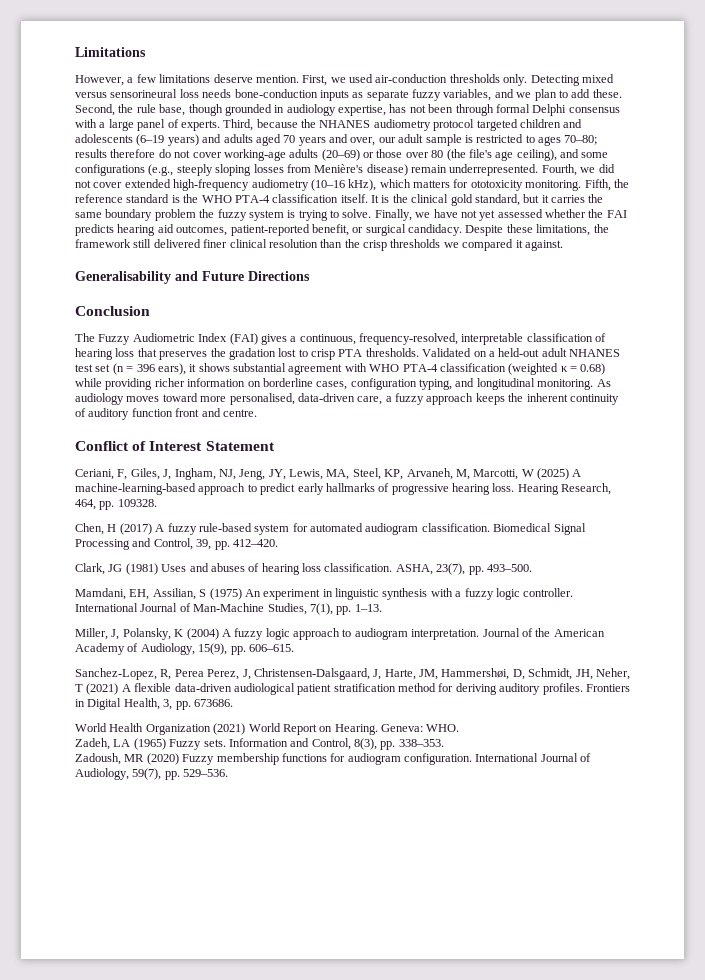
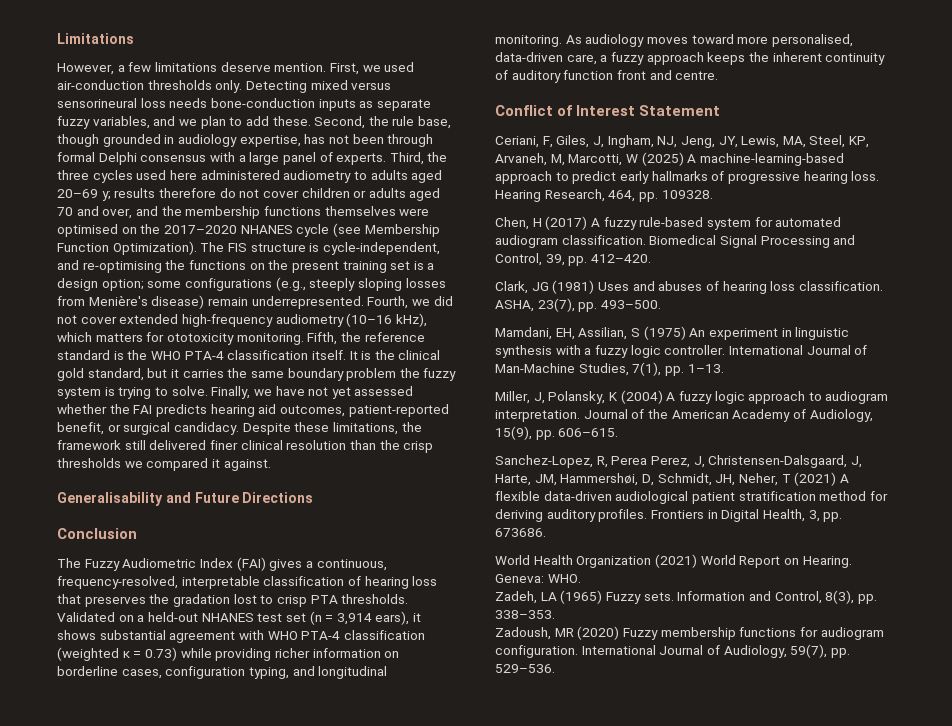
- Third, because the NHANES audiometry protocol targeted children and adolescents (6–19 years) and adults aged 70 years and over, our adult sample is restricted to ages 70–80; results therefore do not cover working-age adults (20–69) or those over 80 (the file's age ceiling), and some configurations (e.g., steeply sloping losses from Menière's disease) remain underrepresented.
+ Third, the three cycles used here administered audiometry to adults aged 20–69 y; results therefore do not cover children or adults aged 70 and over, and the membership functions themselves were optimised on the 2017–2020 NHANES cycle (see Membership Function Optimization). The FIS structure is cycle-independent, and re-optimising the functions on the present training set is a design option; some configurations (e.g., steeply sloping losses from Menière's disease) remain underrepresented.
- Validated on a held-out adult NHANES test set (n = 396 ears), it shows substantial agreement with WHO PTA-4 classification (weighted κ = 0.68) while providing richer information on borderline cases, configuration typing, and longitudinal monitoring.
+ Validated on a held-out NHANES test set (n = 3,914 ears), it shows substantial agreement with WHO PTA-4 classification (weighted κ = 0.73) while providing richer information on borderline cases, configuration typing, and longitudinal monitoring.

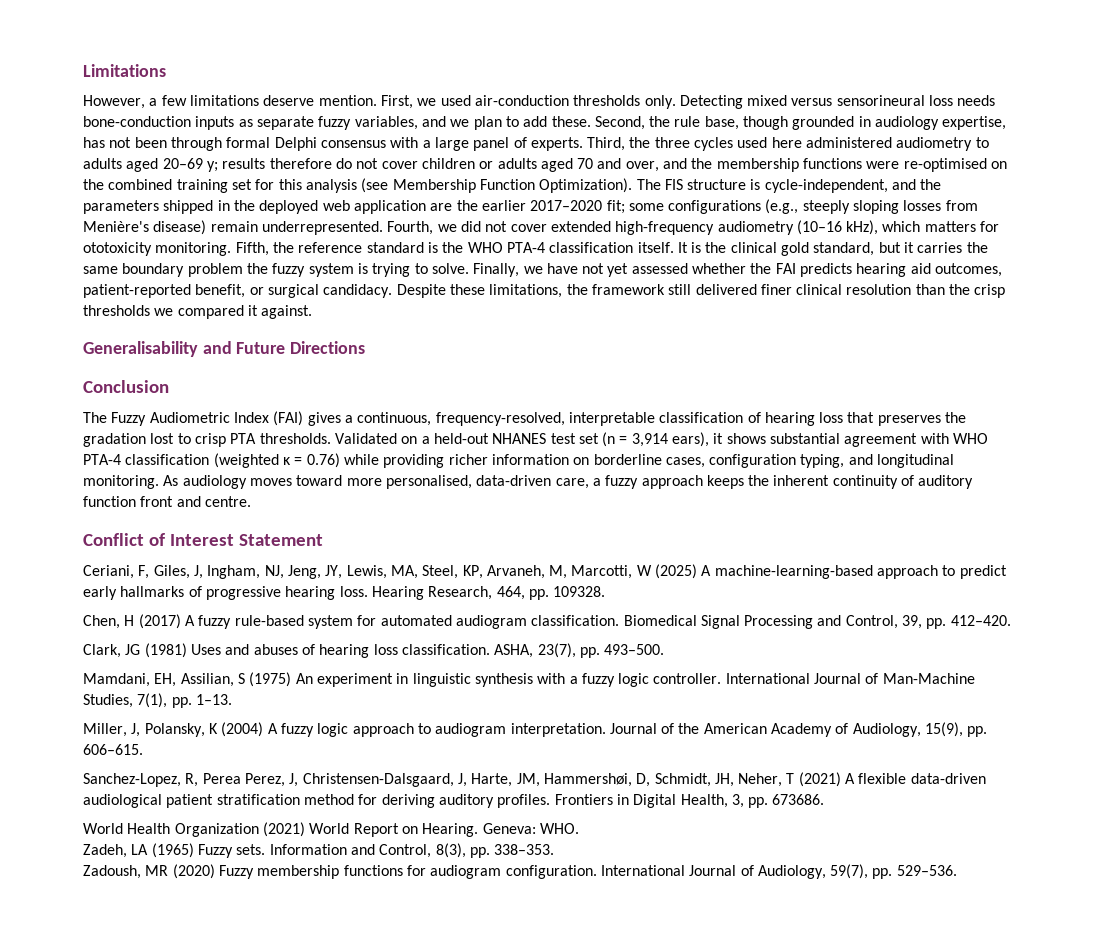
- Third, the three cycles used here administered audiometry to adults aged 20–69 y; results therefore do not cover children or adults aged 70 and over, and the membership functions themselves were optimised on the 2017–2020 NHANES cycle (see Membership Function Optimization).
+ Third, the three cycles used here administered audiometry to adults aged 20–69 y; results therefore do not cover children or adults aged 70 and over, and the membership functions were re-optimised on the combined training set for this analysis (see Membership Function Optimization).
- The FIS structure is cycle-independent, and re-optimising the functions on the present training set is a design option; some configurations (e.g., steeply sloping losses from Menière's disease) remain underrepresented.
+ The FIS structure is cycle-independent, and the parameters shipped in the deployed web application are the earlier 2017–2020 fit; some configurations (e.g., steeply sloping losses from Menière's disease) remain underrepresented.
- Validated on a held-out NHANES test set (n = 3,914 ears), it shows substantial agreement with WHO PTA-4 classification (weighted κ = 0.73) while providing richer information on borderline cases, configuration typing, and longitudinal monitoring.
+ Validated on a held-out NHANES test set (n = 3,914 ears), it shows substantial agreement with WHO PTA-4 classification (weighted κ = 0.76) while providing richer information on borderline cases, configuration typing, and longitudinal monitoring.

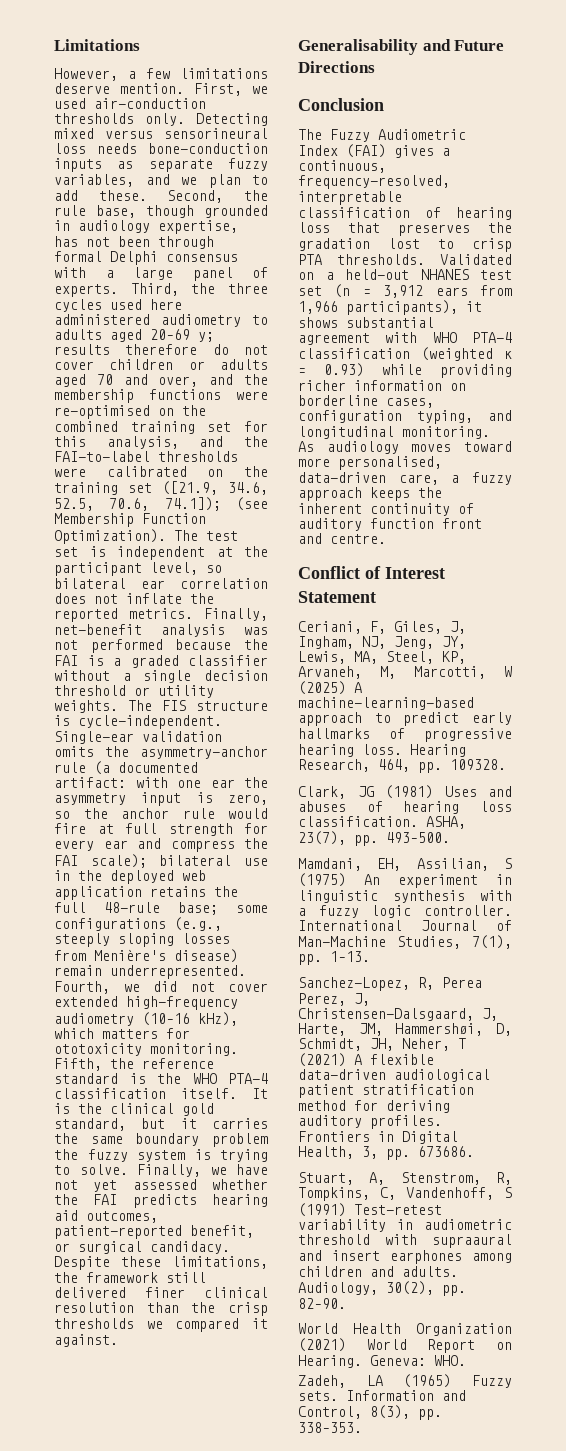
- Third, the three cycles used here administered audiometry to adults aged 20–69 y; results therefore do not cover children or adults aged 70 and over, and the membership functions were re-optimised on the combined training set for this analysis (see Membership Function Optimization).
+ Third, the three cycles used here administered audiometry to adults aged 20–69 y; results therefore do not cover children or adults aged 70 and over, and the membership functions were re-optimised on the combined training set for this analysis, and the FAI-to-label thresholds were calibrated on the training set ([21.9, 34.6, 52.5, 70.6, 74.1]); (see Membership Function Optimization).
- The FIS structure is cycle-independent, and the parameters shipped in the deployed web application are the earlier 2017–2020 fit; some configurations (e.g., steeply sloping losses from Menière's disease) remain underrepresented.
+ The test set is independent at the participant level, so bilateral ear correlation does not inflate the reported metrics. Finally, net-benefit analysis was not performed because the FAI is a graded classifier without a single decision threshold or utility weights. The FIS structure is cycle-independent. Single-ear validation omits the asymmetry-anchor rule (a documented artifact: with one ear the asymmetry input is zero, so the anchor rule would fire at full strength for every ear and compress the FAI scale); bilateral use in the deployed web application retains the full 48-rule base; some configurations (e.g., steeply sloping losses from Menière's disease) remain underrepresented.
- Validated on a held-out NHANES test set (n = 3,914 ears), it shows substantial agreement with WHO PTA-4 classification (weighted κ = 0.76) while providing richer information on borderline cases, configuration typing, and longitudinal monitoring.
+ Validated on a held-out NHANES test set (n = 3,912 ears from 1,966 participants), it shows substantial agreement with WHO PTA-4 classification (weighted κ = 0.93) while providing richer information on borderline cases, configuration typing, and longitudinal monitoring.
- Chen, H (2017) A fuzzy rule-based system for automated audiogram classification. Biomedical Signal Processing and Control, 39, pp. 412–420.
- Miller, J, Polansky, K (2004) A fuzzy logic approach to audiogram interpretation. Journal of the American Academy of Audiology, 15(9), pp. 606–615.
+ Stuart, A, Stenstrom, R, Tompkins, C, Vandenhoff, S (1991) Test-retest variability in audiometric threshold with supraaural and insert earphones among children and adults. Audiology, 30(2), pp. 82–90.
- Zadoush, MR (2020) Fuzzy membership functions for audiogram configuration. International Journal of Audiology, 59(7), pp. 529–536.

